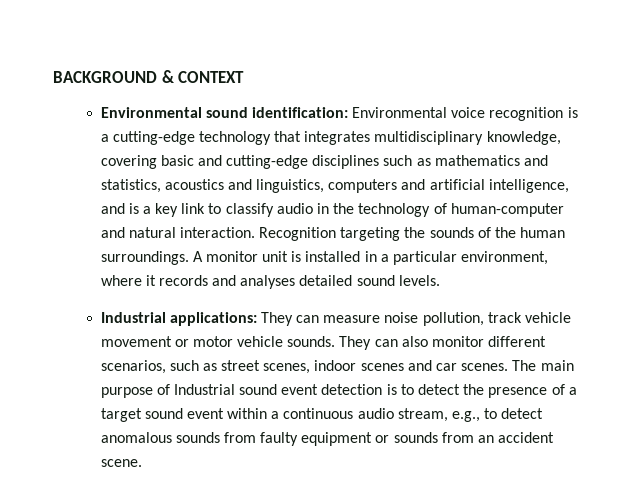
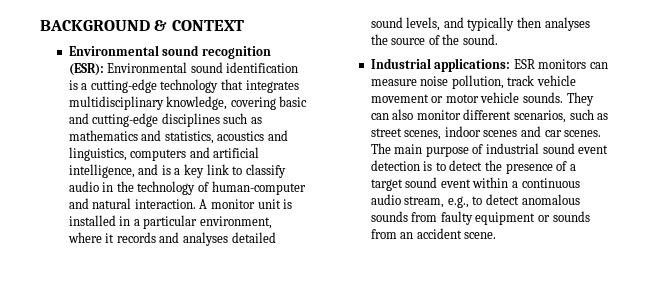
- Environmental sound identification: Environmental voice recognition is a cutting-edge technology that integrates multidisciplinary knowledge, covering basic and cutting-edge disciplines such as mathematics and statistics, acoustics and linguistics, computers and artificial intelligence, and is a key link to classify audio in the technology of human-computer and natural interaction.
+ Environmental sound recognition (ESR): Environmental sound identification is a cutting-edge technology that integrates multidisciplinary knowledge, covering basic and cutting-edge disciplines such as mathematics and statistics, acoustics and linguistics, computers and artificial intelligence, and is a key link to classify audio in the technology of human-computer and natural interaction.
- Recognition targeting the sounds of the human surroundings.
- A monitor unit is installed in a particular environment, where it records and analyses detailed sound levels.
+ A monitor unit is installed in a particular environment, where it records and analyses detailed sound levels, and typically then analyses the source of the sound.
- Industrial applications: They can measure noise pollution, track vehicle movement or motor vehicle sounds.
+ Industrial applications: ESR monitors can measure noise pollution, track vehicle movement or motor vehicle sounds.
- The main purpose of Industrial sound event detection is to detect the presence of a target sound event within a continuous audio stream, e.g., to detect anomalous sounds from faulty equipment or sounds from an accident scene.
+ The main purpose of industrial sound event detection is to detect the presence of a target sound event within a continuous audio stream, e.g., to detect anomalous sounds from faulty equipment or sounds from an accident scene.

